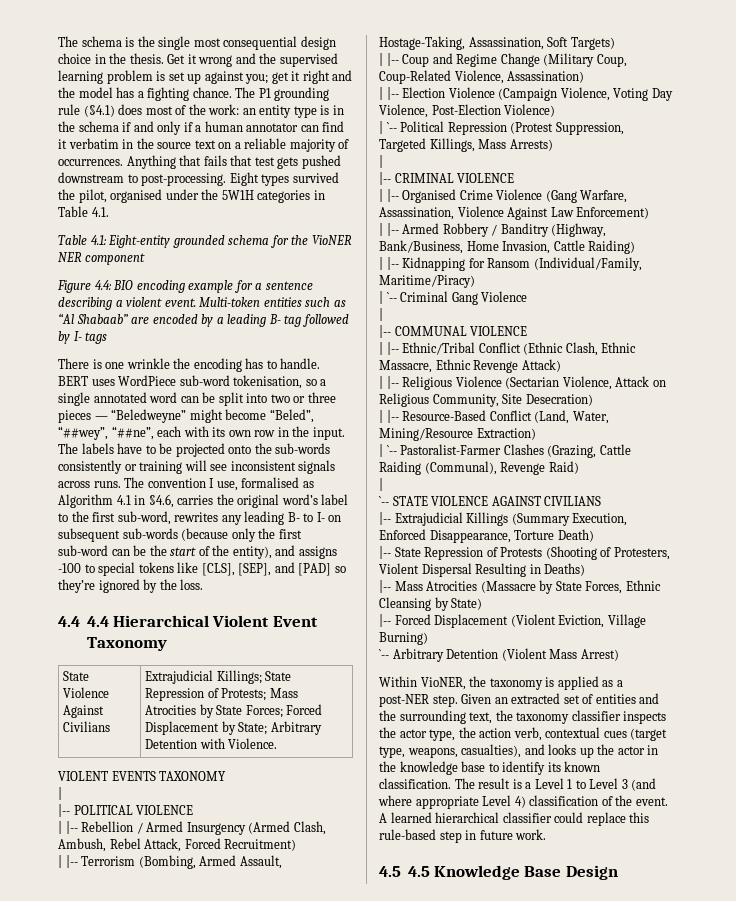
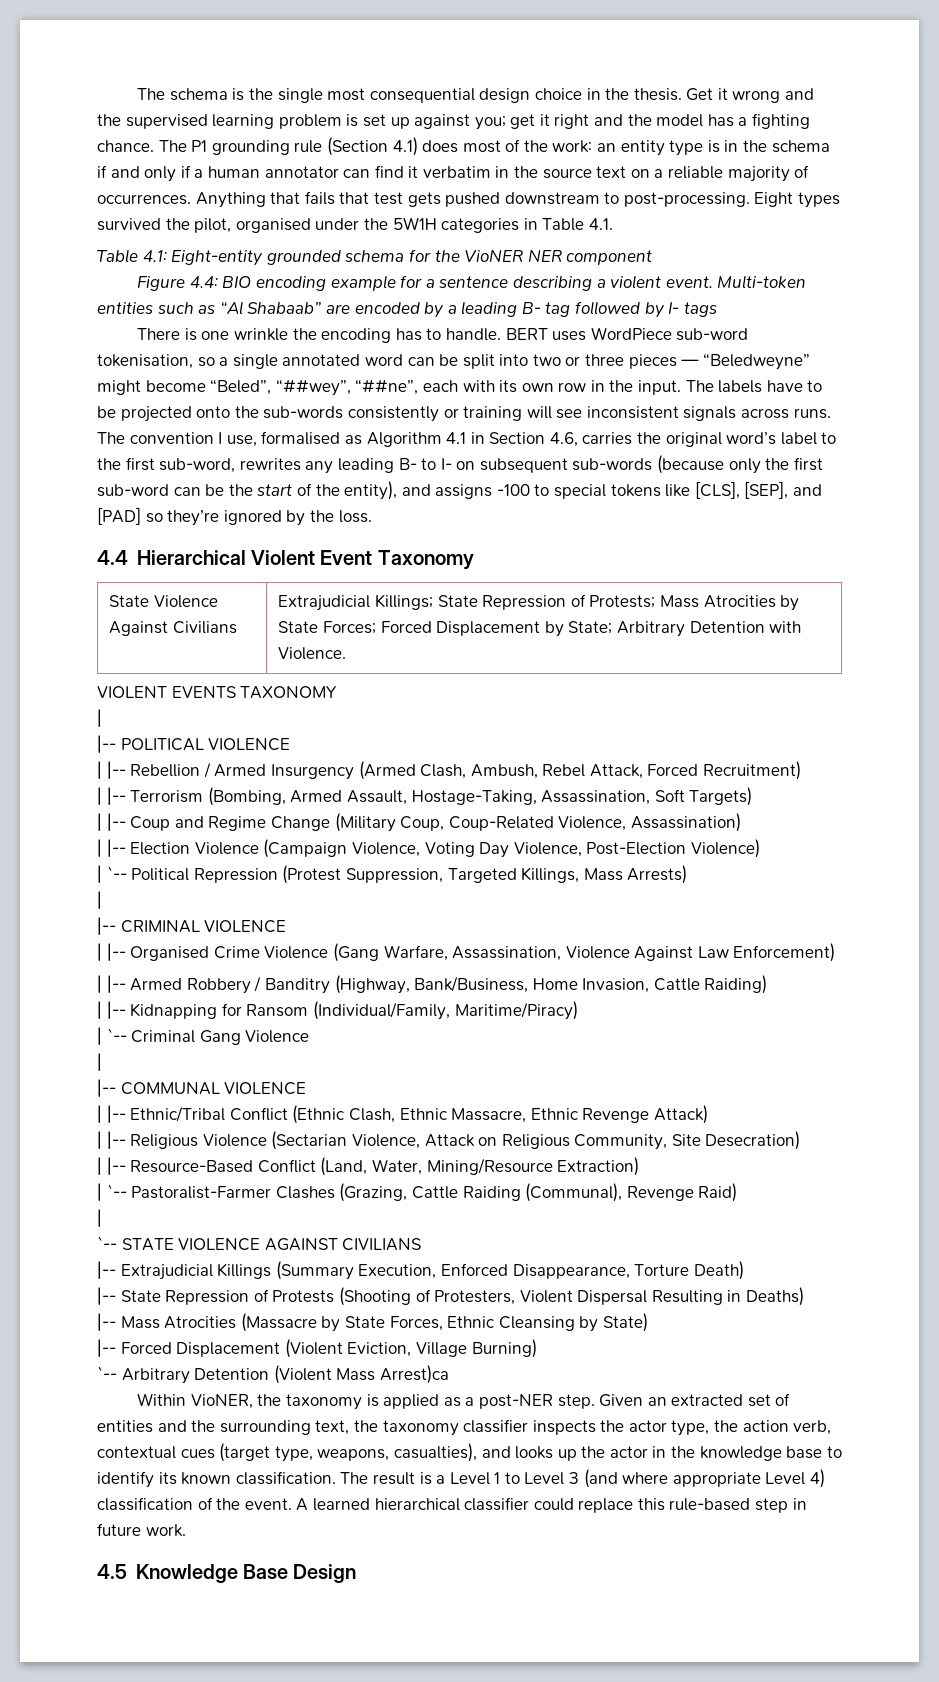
- The P1 grounding rule (§4.1) does most of the work: an entity type is in the schema if and only if a human annotator can find it verbatim in the source text on a reliable majority of occurrences.
+ The P1 grounding rule (Section 4.1) does most of the work: an entity type is in the schema if and only if a human annotator can find it verbatim in the source text on a reliable majority of occurrences.
- The convention I use, formalised as Algorithm 4.1 in §4.6, carries the original word’s label to the first sub-word, rewrites any leading B- to I- on subsequent sub-words (because only the first sub-word can be the start of the entity), and assigns -100 to special tokens like [CLS], [SEP], and [PAD] so they’re ignored by the loss.
+ The convention I use, formalised as Algorithm 4.1 in Section 4.6, carries the original word’s label to the first sub-word, rewrites any leading B- to I- on subsequent sub-words (because only the first sub-word can be the start of the entity), and assigns -100 to special tokens like [CLS], [SEP], and [PAD] so they’re ignored by the loss.
- 4.4 4.4 Hierarchical Violent Event Taxonomy
+ 4.4 Hierarchical Violent Event Taxonomy
- `-- Arbitrary Detention (Violent Mass Arrest)
+ `-- Arbitrary Detention (Violent Mass Arrest)ca
- 4.5 4.5 Knowledge Base Design
+ 4.5 Knowledge Base Design

